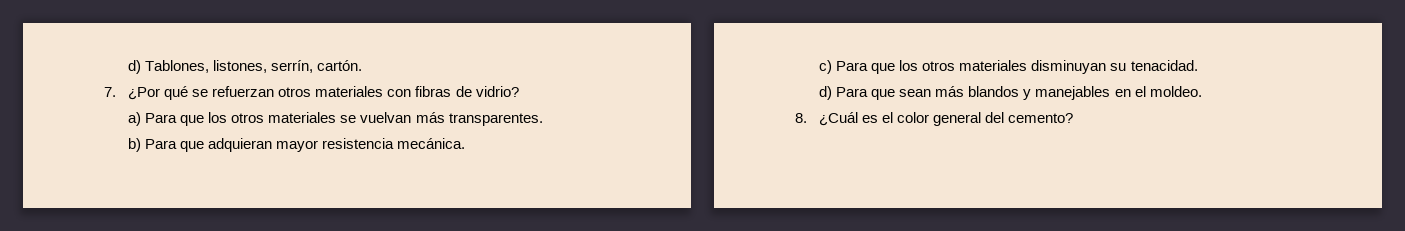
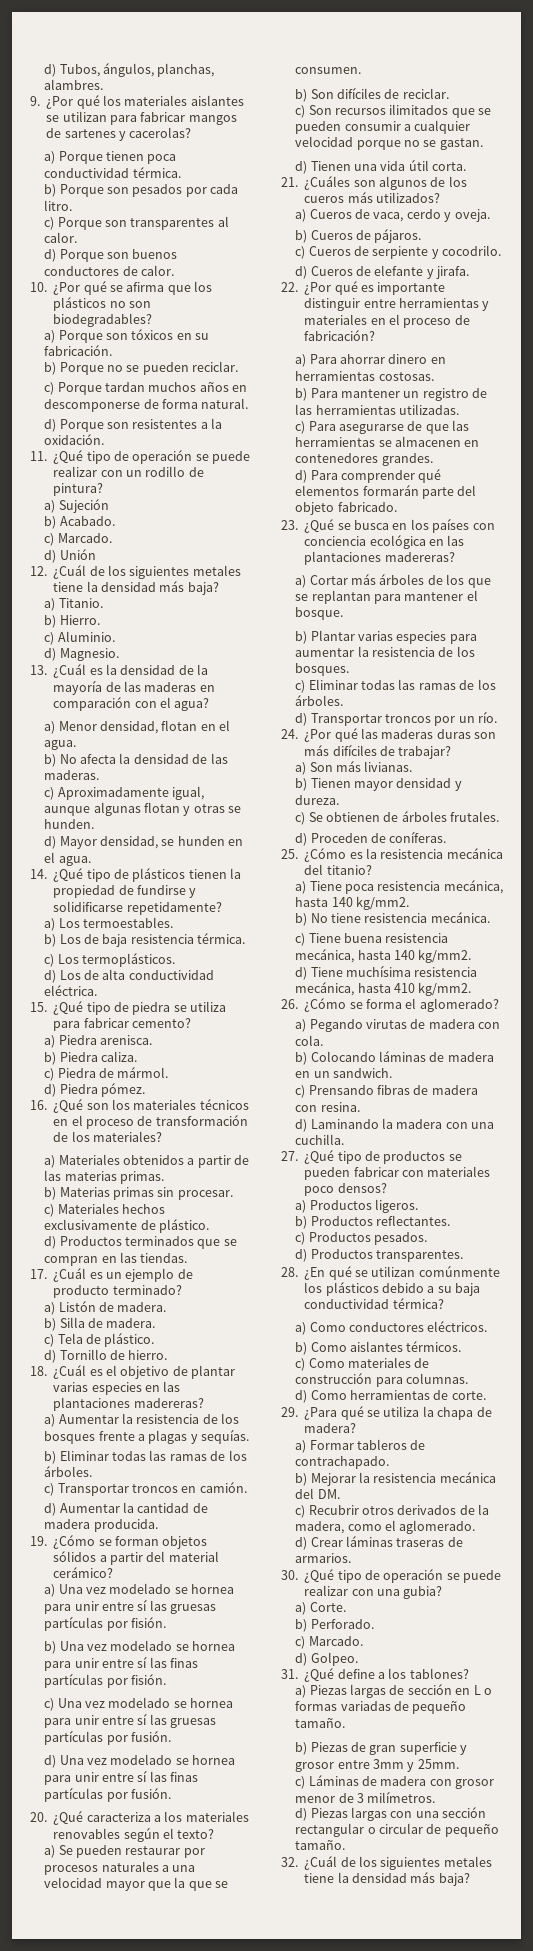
- d) Tablones, listones, serrín, cartón.
- 7. ¿Por qué se refuerzan otros materiales con fibras de vidrio?
- a) Para que los otros materiales se vuelvan más transparentes.
- b) Para que adquieran mayor resistencia mecánica.
- c) Para que los otros materiales disminuyan su tenacidad.
- d) Para que sean más blandos y manejables en el moldeo.
- 8. ¿Cuál es el color general del cemento?
+ d) Tubos, ángulos, planchas, alambres.
+ 9. ¿Por qué los materiales aislantes se utilizan para fabricar mangos de sartenes y cacerolas?
+ a) Porque tienen poca conductividad térmica.
+ b) Porque son pesados por cada litro.
+ c) Porque son transparentes al calor.
+ d) Porque son buenos conductores de calor.
+ 10. ¿Por qué se afirma que los plásticos no son biodegradables?
+ a) Porque son tóxicos en su fabricación.
+ b) Porque no se pueden reciclar.
+ c) Porque tardan muchos años en descomponerse de forma natural.
+ d) Porque son resistentes a la oxidación.
+ 11. ¿Qué tipo de operación se puede realizar con un rodillo de pintura?
+ a) Sujeción
+ b) Acabado.
+ c) Marcado.
+ d) Unión
+ 12. ¿Cuál de los siguientes metales tiene la densidad más baja?
+ a) Titanio.
+ b) Hierro.
+ c) Aluminio.
+ d) Magnesio.
+ 13. ¿Cuál es la densidad de la mayoría de las maderas en comparación con el agua?
+ a) Menor densidad, flotan en el agua.
+ b) No afecta la densidad de las maderas.
+ c) Aproximadamente igual, aunque algunas flotan y otras se hunden.
+ d) Mayor densidad, se hunden en el agua.
+ 14. ¿Qué tipo de plásticos tienen la propiedad de fundirse y solidificarse repetidamente?
+ a) Los termoestables.
+ b) Los de baja resistencia térmica.
+ c) Los termoplásticos.
+ d) Los de alta conductividad eléctrica.
+ 15. ¿Qué tipo de piedra se utiliza para fabricar cemento?
+ a) Piedra arenisca.
+ b) Piedra caliza.
+ c) Piedra de mármol.
+ d) Piedra pómez.
+ 16. ¿Qué son los materiales técnicos en el proceso de transformación de los materiales?
+ a) Materiales obtenidos a partir de las materias primas.
+ b) Materias primas sin procesar.
+ c) Materiales hechos exclusivamente de plástico.
+ d) Productos terminados que se compran en las tiendas.
+ 17. ¿Cuál es un ejemplo de producto terminado?
+ a) Listón de madera.
+ b) Silla de madera.
+ c) Tela de plástico.
+ d) Tornillo de hierro.
+ 18. ¿Cuál es el objetivo de plantar varias especies en las plantaciones madereras?
+ a) Aumentar la resistencia de los bosques frente a plagas y sequías.
+ b) Eliminar todas las ramas de los árboles.
+ c) Transportar troncos en camión.
+ d) Aumentar la cantidad de madera producida.
+ 19. ¿Cómo se forman objetos sólidos a partir del material cerámico?
+ a) Una vez modelado se hornea para unir entre sí las gruesas partículas por fisión.
+ b) Una vez modelado se hornea para unir entre sí las finas partículas por fisión.
+ c) Una vez modelado se hornea para unir entre sí las gruesas partículas por fusión.
+ d) Una vez modelado se hornea para unir entre sí las finas partículas por fusión.
+ 20. ¿Qué caracteriza a los materiales renovables según el texto?
+ a) Se pueden restaurar por procesos naturales a una velocidad mayor que la que se consumen.
+ b) Son difíciles de reciclar.
+ c) Son recursos ilimitados que se pueden consumir a cualquier velocidad porque no se gastan.
+ d) Tienen una vida útil corta.
+ 21. ¿Cuáles son algunos de los cueros más utilizados?
+ a) Cueros de vaca, cerdo y oveja.
+ b) Cueros de pájaros.
+ c) Cueros de serpiente y cocodrilo.
+ d) Cueros de elefante y jirafa.
+ 22. ¿Por qué es importante distinguir entre herramientas y materiales en el proceso de fabricación?
+ a) Para ahorrar dinero en herramientas costosas.
+ b) Para mantener un registro de las herramientas utilizadas.
+ c) Para asegurarse de que las herramientas se almacenen en contenedores grandes.
+ d) Para comprender qué elementos formarán parte del objeto fabricado.
+ 23. ¿Qué se busca en los países con conciencia ecológica en las plantaciones madereras?
+ a) Cortar más árboles de los que se replantan para mantener el bosque.
+ b) Plantar varias especies para aumentar la resistencia de los bosques.
+ c) Eliminar todas las ramas de los árboles.
+ d) Transportar troncos por un río.
+ 24. ¿Por qué las maderas duras son más difíciles de trabajar?
+ a) Son más livianas.
+ b) Tienen mayor densidad y dureza.
+ c) Se obtienen de árboles frutales.
+ d) Proceden de coníferas.
+ 25. ¿Cómo es la resistencia mecánica del titanio?
+ a) Tiene poca resistencia mecánica, hasta 140 kg/mm2.
+ b) No tiene resistencia mecánica.
+ c) Tiene buena resistencia mecánica, hasta 140 kg/mm2.
+ d) Tiene muchísima resistencia mecánica, hasta 410 kg/mm2.
+ 26. ¿Cómo se forma el aglomerado?
+ a) Pegando virutas de madera con cola.
+ b) Colocando láminas de madera en un sandwich.
+ c) Prensando fibras de madera con resina.
+ d) Laminando la madera con una cuchilla.
+ 27. ¿Qué tipo de productos se pueden fabricar con materiales poco densos?
+ a) Productos ligeros.
+ b) Productos reflectantes.
+ c) Productos pesados.
+ d) Productos transparentes.
+ 28. ¿En qué se utilizan comúnmente los plásticos debido a su baja conductividad térmica?
+ a) Como conductores eléctricos.
+ b) Como aislantes térmicos.
+ c) Como materiales de construcción para columnas.
+ d) Como herramientas de corte.
+ 29. ¿Para qué se utiliza la chapa de madera?
+ a) Formar tableros de contrachapado.
+ b) Mejorar la resistencia mecánica del DM.
+ c) Recubrir otros derivados de la madera, como el aglomerado.
+ d) Crear láminas traseras de armarios.
+ 30. ¿Qué tipo de operación se puede realizar con una gubia?
+ a) Corte.
+ b) Perforado.
+ c) Marcado.
+ d) Golpeo.
+ 31. ¿Qué define a los tablones?
+ a) Piezas largas de sección en L o formas variadas de pequeño tamaño.
+ b) Piezas de gran superficie y grosor entre 3mm y 25mm.
+ c) Láminas de madera con grosor menor de 3 milímetros.
+ d) Piezas largas con una sección rectangular o circular de pequeño tamaño.
+ 32. ¿Cuál de los siguientes metales tiene la densidad más baja?

